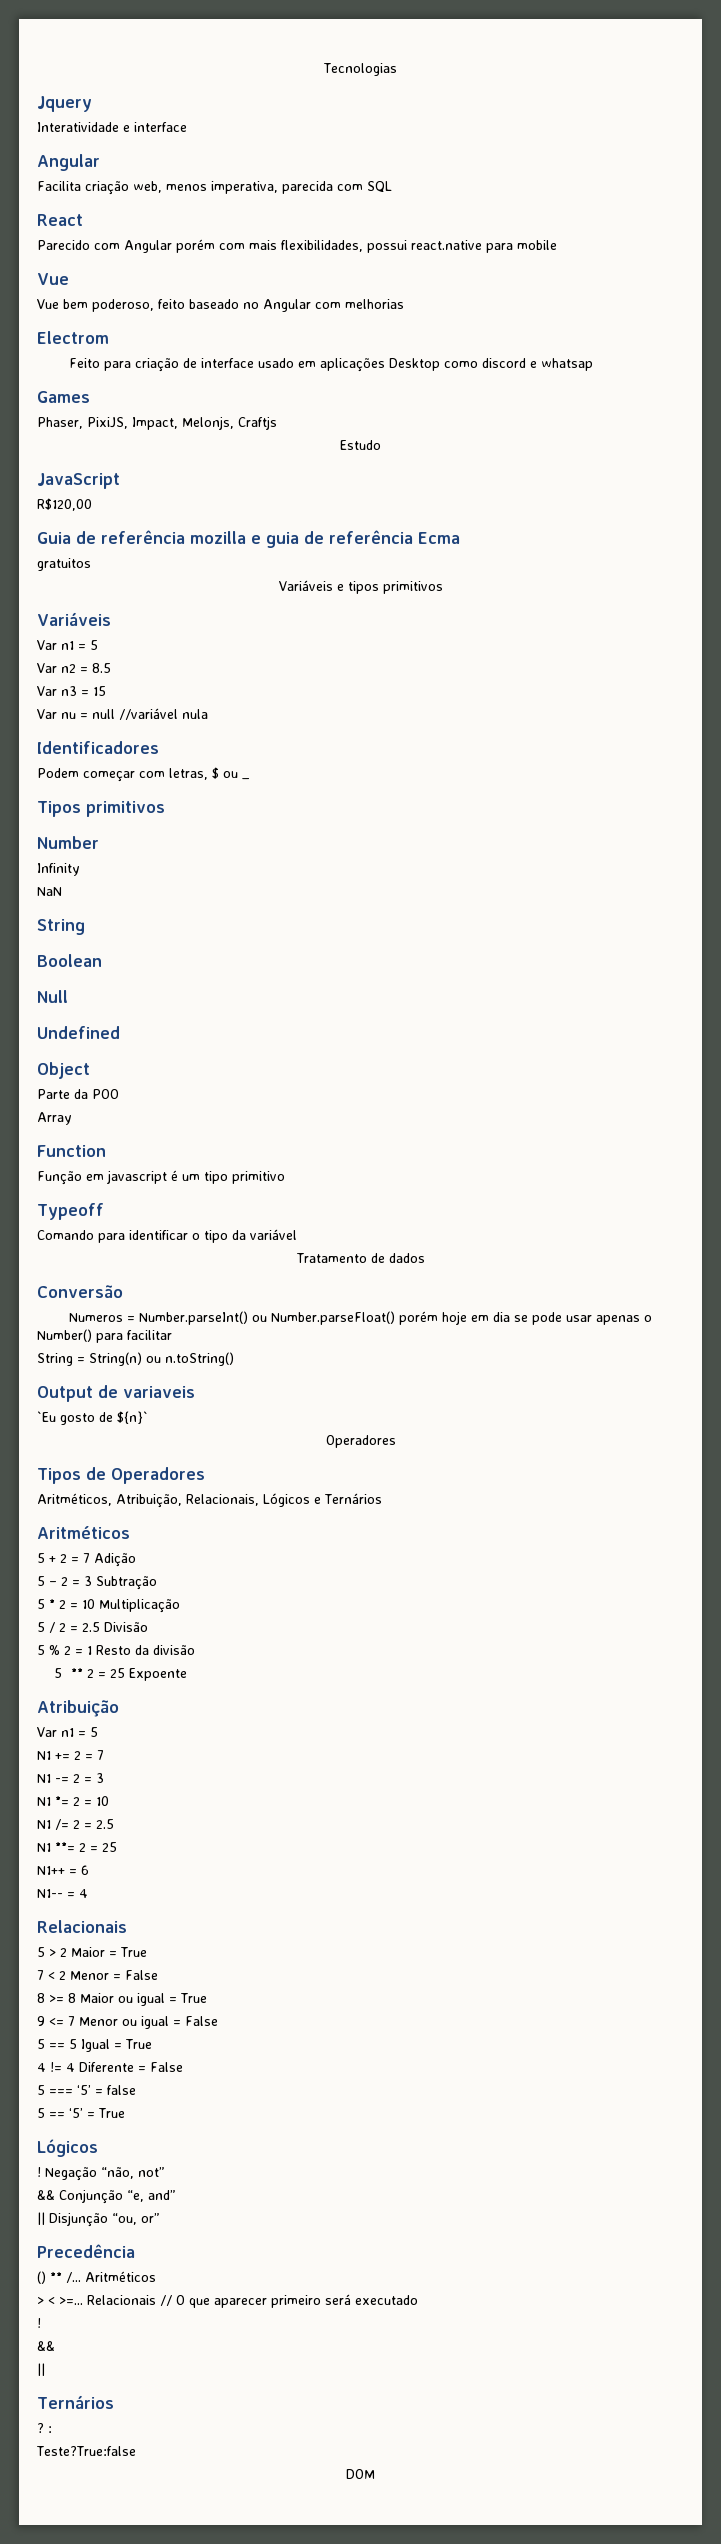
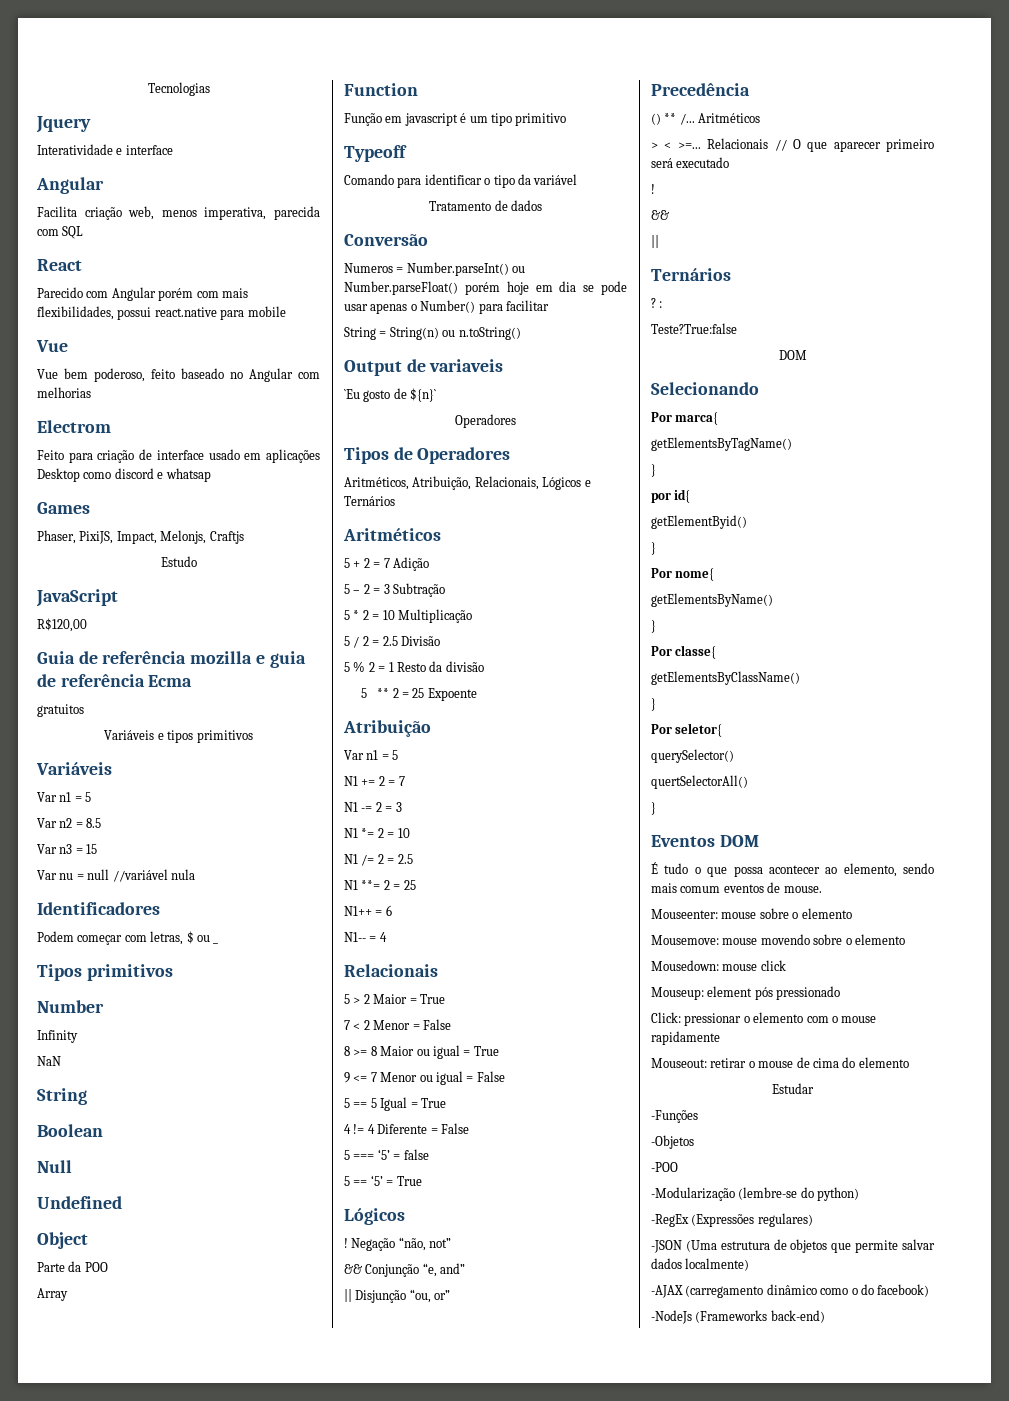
+ Selecionando
+ Por marca{
+ getElementsByTagName()
+ }
+ por id{
+ getElementByid()
+ }
+ Por nome{
+ getElementsByName()
+ }
+ Por classe{
+ getElementsByClassName()
+ }
+ Por seletor{
+ querySelector()
+ quertSelectorAll()
+ }
+ Eventos DOM
+ É tudo o que possa acontecer ao elemento, sendo mais comum eventos de mouse.
+ Mouseenter: mouse sobre o elemento
+ Mousemove: mouse movendo sobre o elemento
+ Mousedown: mouse click
+ Mouseup: element pós pressionado
+ Click: pressionar o elemento com o mouse rapidamente
+ Mouseout: retirar o mouse de cima do elemento
+ Estudar
+ -Funções
+ -Objetos
+ -POO
+ -Modularização (lembre-se do python)
+ -RegEx (Expressões regulares)
+ -JSON (Uma estrutura de objetos que permite salvar dados localmente)
+ -AJAX (carregamento dinâmico como o do facebook)
+ -NodeJs (Frameworks back-end)

